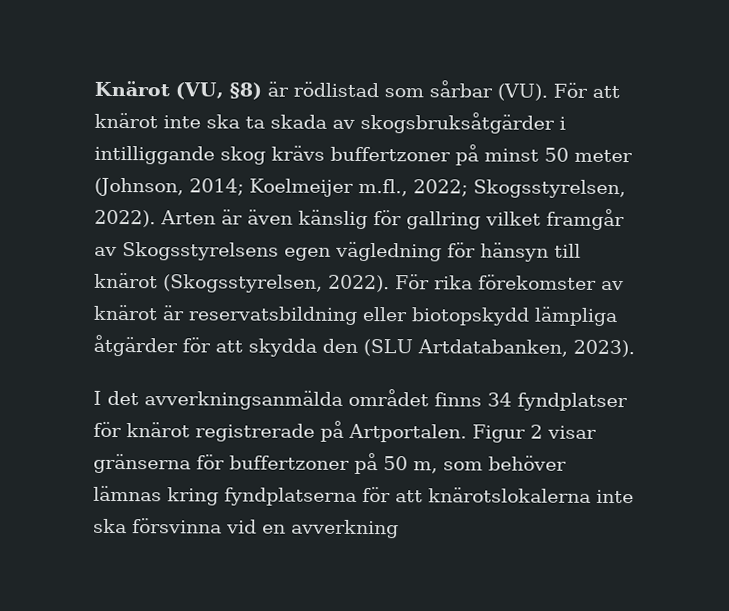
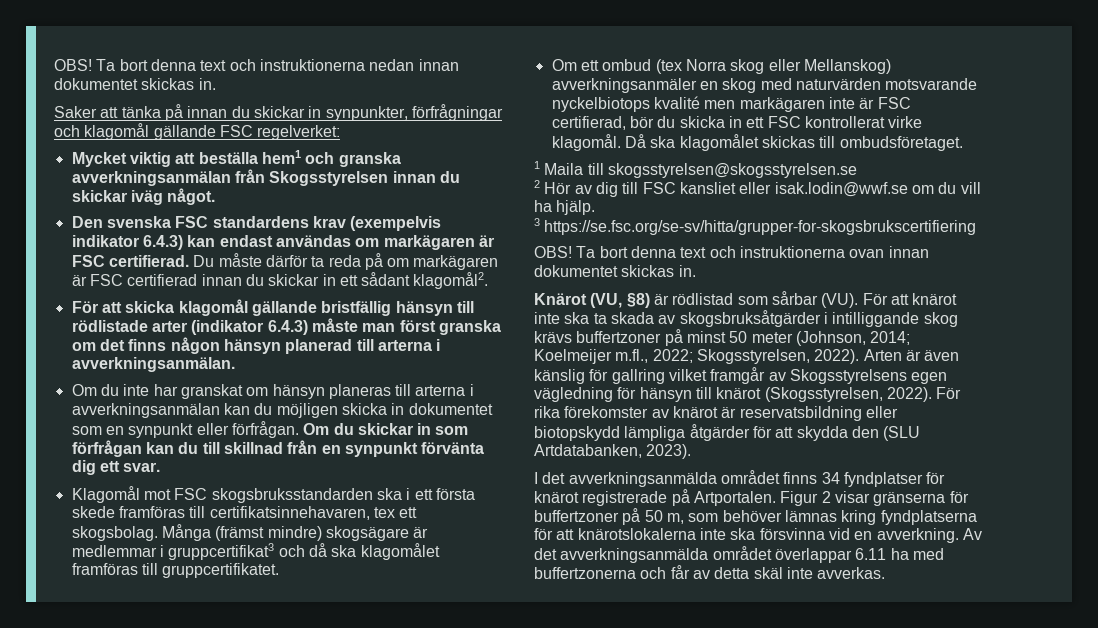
+ OBS! Ta bort denna text och instruktionerna nedan innan dokumentet skickas in.
+ Saker att tänka på innan du skickar in synpunkter, förfrågningar och klagomål gällande FSC regelverket:
+ Mycket viktig att beställa hem1 och granska avverkningsanmälan från Skogsstyrelsen innan du skickar iväg något.
+ Den svenska FSC standardens krav (exempelvis indikator 6.4.3) kan endast användas om markägaren är FSC certifierad. Du måste därför ta reda på om markägaren är FSC certifierad innan du skickar in ett sådant klagomål2.
+ För att skicka klagomål gällande bristfällig hänsyn till rödlistade arter (indikator 6.4.3) måste man först granska om det finns någon hänsyn planerad till arterna i avverkningsanmälan.
+ Om du inte har granskat om hänsyn planeras till arterna i avverkningsanmälan kan du möjligen skicka in dokumentet som en synpunkt eller förfrågan. Om du skickar in som förfrågan kan du till skillnad från en synpunkt förvänta dig ett svar.
+ Klagomål mot FSC skogsbruksstandarden ska i ett första skede framföras till certifikatsinnehavaren, tex ett skogsbolag. Många (främst mindre) skogsägare är medlemmar i gruppcertifikat3 och då ska klagomålet framföras till gruppcertifikatet.
+ Om ett ombud (tex Norra skog eller Mellanskog) avverkningsanmäler en skog med naturvärden motsvarande nyckelbiotops kvalité men markägaren inte är FSC certifierad, bör du skicka in ett FSC kontrollerat virke klagomål. Då ska klagomålet skickas till ombudsföretaget.
+ 1 Maila till skogsstyrelsen@skogsstyrelsen.se
+ 2 Hör av dig till FSC kansliet eller isak.lodin@wwf.se om du vill ha hjälp.
+ 3 https://se.fsc.org/se-sv/hitta/grupper-for-skogsbrukscertifiering
+ OBS! Ta bort denna text och instruktionerna ovan innan dokumentet skickas in.
- Figur 2 visar gränserna för buffertzoner på 50 m, som behöver lämnas kring fyndplatserna för att knärotslokalerna inte ska försvinna vid en avverkning
+ Figur 2 visar gränserna för buffertzoner på 50 m, som behöver lämnas kring fyndplatserna för att knärotslokalerna inte ska försvinna vid en avverkning. Av det avverkningsanmälda området överlappar 6.11 ha med buffertzonerna och får av detta skäl inte avverkas.

